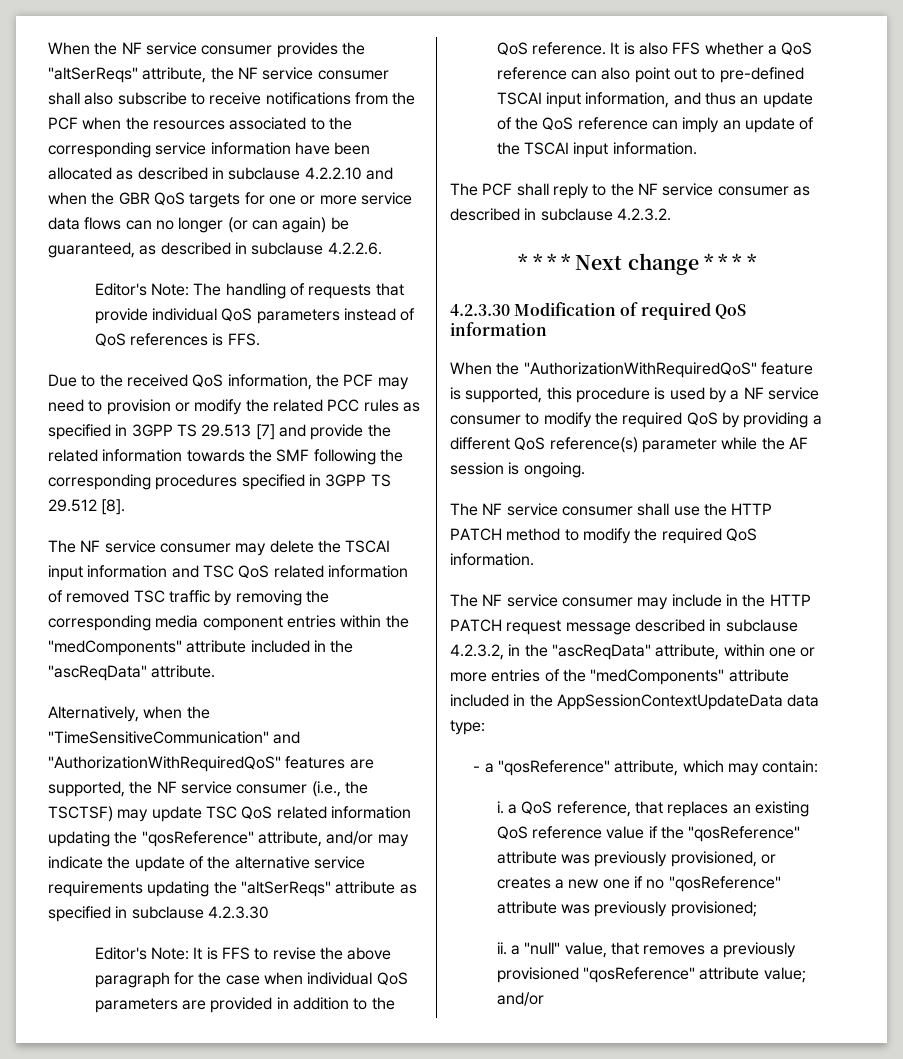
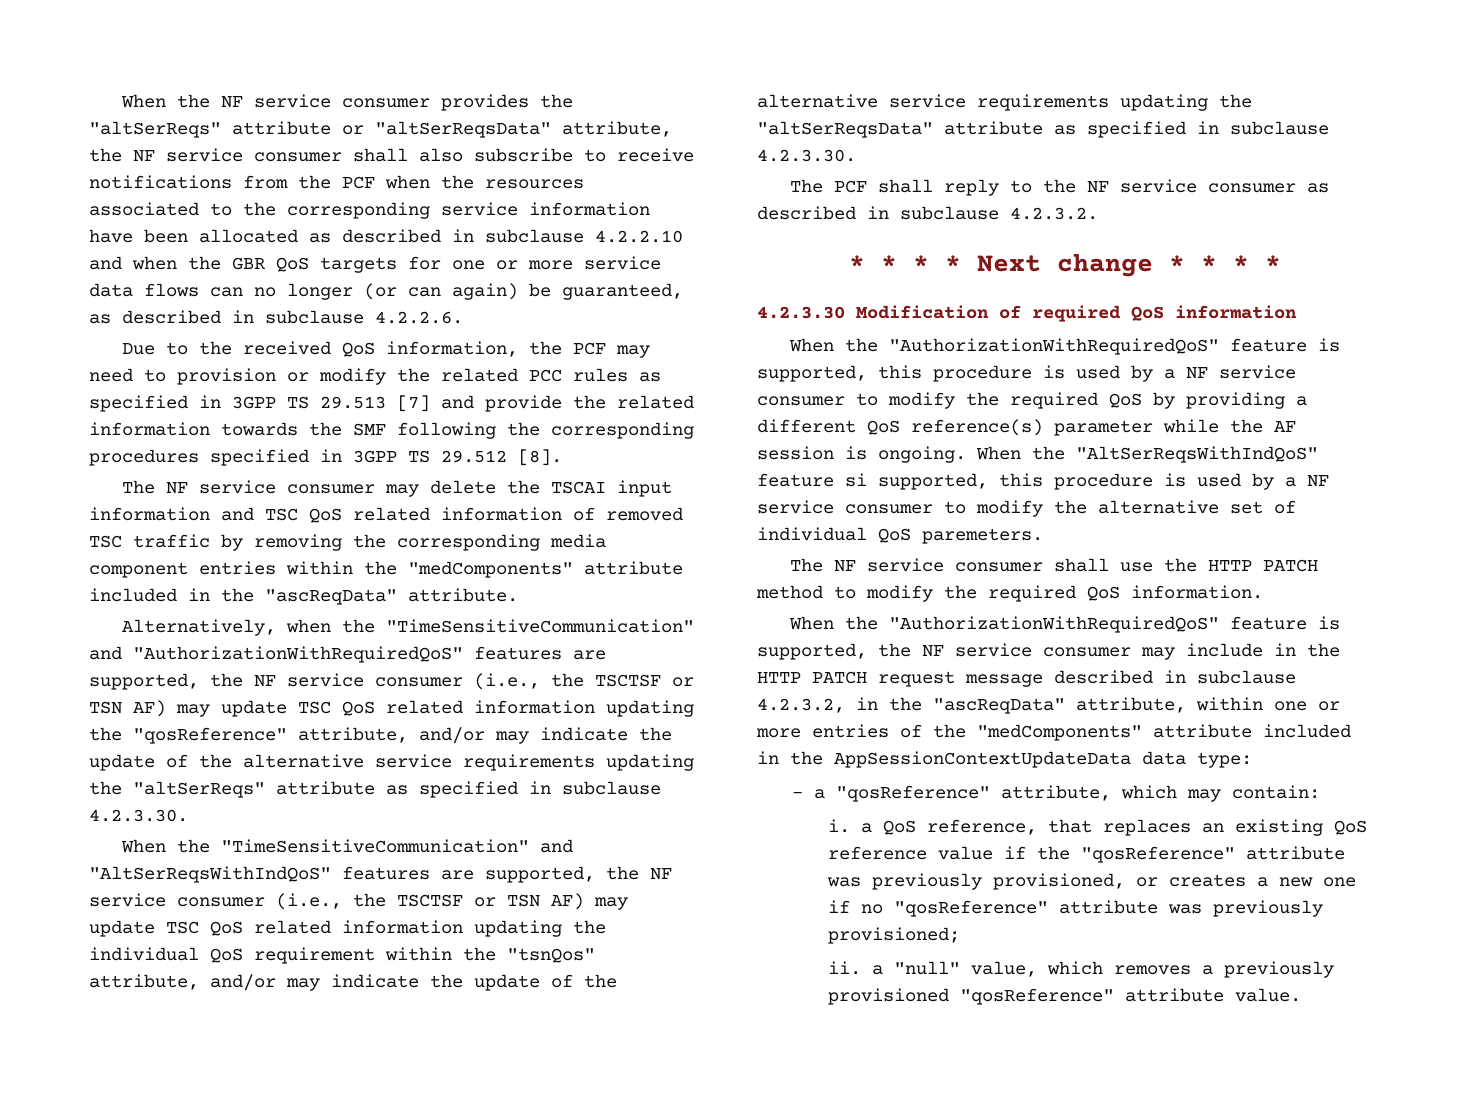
- When the NF service consumer provides the "altSerReqs" attribute, the NF service consumer shall also subscribe to receive notifications from the PCF when the resources associated to the corresponding service information have been allocated as described in subclause 4.2.2.10 and when the GBR QoS targets for one or more service data flows can no longer (or can again) be guaranteed, as described in subclause 4.2.2.6.
+ When the NF service consumer provides the "altSerReqs" attribute or "altSerReqsData" attribute, the NF service consumer shall also subscribe to receive notifications from the PCF when the resources associated to the corresponding service information have been allocated as described in subclause 4.2.2.10 and when the GBR QoS targets for one or more service data flows can no longer (or can again) be guaranteed, as described in subclause 4.2.2.6.
- Editor's Note: The handling of requests that provide individual QoS parameters instead of QoS references is FFS.
- Alternatively, when the "TimeSensitiveCommunication" and "AuthorizationWithRequiredQoS" features are supported, the NF service consumer (i.e., the TSCTSF) may update TSC QoS related information updating the "qosReference" attribute, and/or may indicate the update of the alternative service requirements updating the "altSerReqs" attribute as specified in subclause 4.2.3.30
- Editor's Note: It is FFS to revise the above paragraph for the case when individual QoS parameters are provided in addition to the QoS reference. It is also FFS whether a QoS reference can also point out to pre-defined TSCAI input information, and thus an update of the QoS reference can imply an update of the TSCAI input information.
+ Alternatively, when the "TimeSensitiveCommunication" and "AuthorizationWithRequiredQoS" features are supported, the NF service consumer (i.e., the TSCTSF or TSN AF) may update TSC QoS related information updating the "qosReference" attribute, and/or may indicate the update of the alternative service requirements updating the "altSerReqs" attribute as specified in subclause 4.2.3.30.
+ When the "TimeSensitiveCommunication" and "AltSerReqsWithIndQoS" features are supported, the NF service consumer (i.e., the TSCTSF or TSN AF) may update TSC QoS related information updating the individual QoS requirement within the "tsnQos" attribute, and/or may indicate the update of the alternative service requirements updating the "altSerReqsData" attribute as specified in subclause 4.2.3.30.
+ When the "AltSerReqsWithIndQoS" feature si supported, this procedure is used by a NF service consumer to modify the alternative set of individual QoS paremeters.
- The NF service consumer may include in the HTTP PATCH request message described in subclause 4.2.3.2, in the "ascReqData" attribute, within one or more entries of the "medComponents" attribute included in the AppSessionContextUpdateData data type:
+ When the "AuthorizationWithRequiredQoS" feature is supported, the NF service consumer may include in the HTTP PATCH request message described in subclause 4.2.3.2, in the "ascReqData" attribute, within one or more entries of the "medComponents" attribute included in the AppSessionContextUpdateData data type:
- ii. a "null" value, that removes a previously provisioned "qosReference" attribute value; and/or
+ ii. a "null" value, which removes a previously provisioned "qosReference" attribute value.

